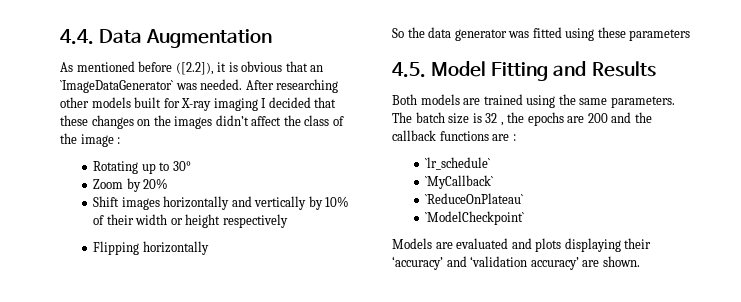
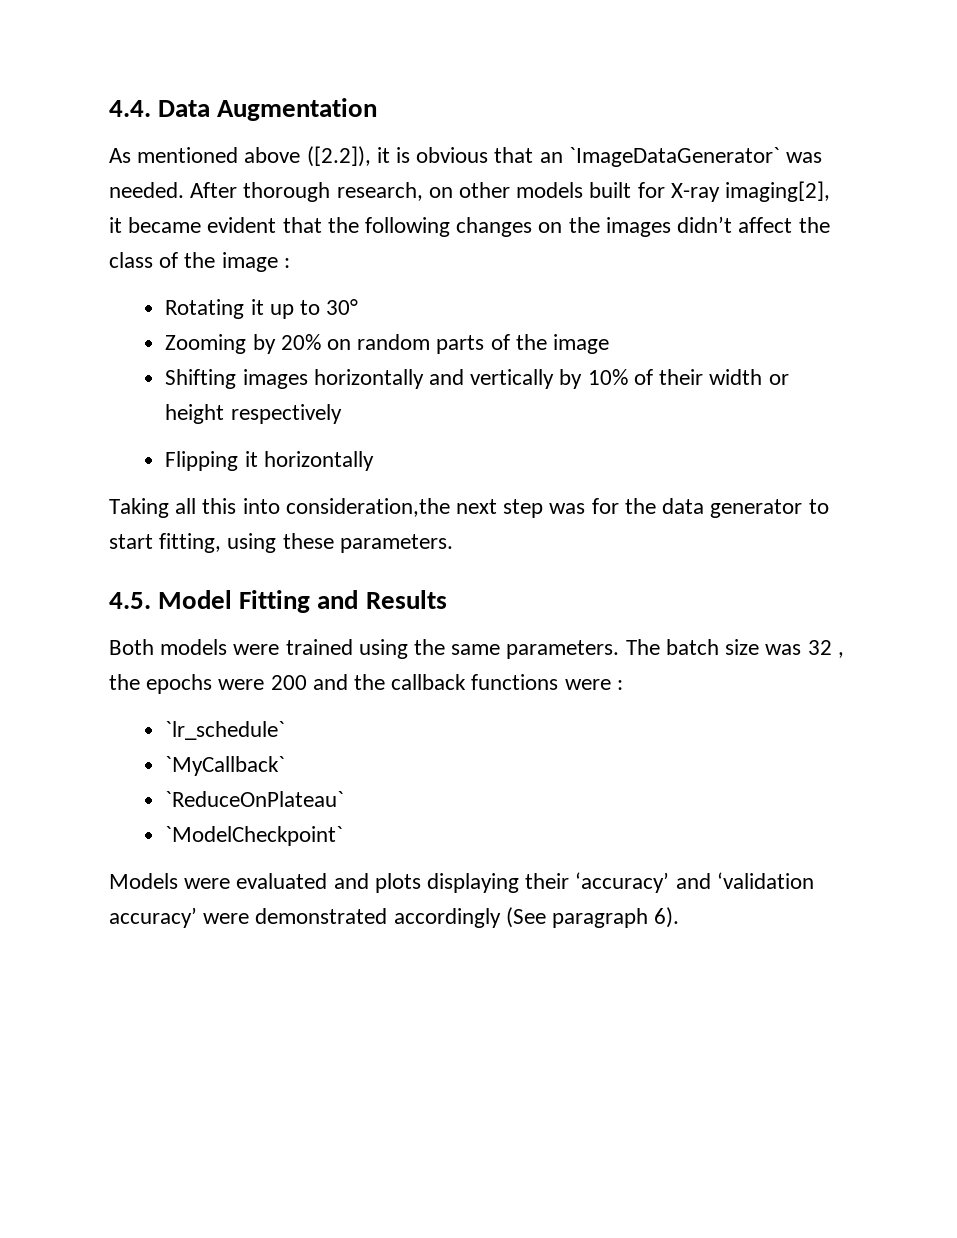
- As mentioned before ([2.2]), it is obvious that an `ImageDataGenerator` was needed.
+ As mentioned above ([2.2]), it is obvious that an `ImageDataGenerator` was needed.
- After researching other models built for X-ray imaging I decided that these changes on the images didn’t affect the class of the image :
+ After thorough research, on other models built for X-ray imaging[2], it became evident that the following changes on the images didn’t affect the class of the image :
- Rotating up to 30°
+ Rotating it up to 30°
- Zoom by 20%
- Shift images horizontally and vertically by 10% of their width or height respectively
+ Zooming by 20% on random parts of the image
+ Shifting images horizontally and vertically by 10% of their width or height respectively
- Flipping horizontally
+ Flipping it horizontally
- So the data generator was fitted using these parameters
+ Taking all this into consideration,the next step was for the data generator to start fitting, using these parameters.
- Both models are trained using the same parameters.
+ Both models were trained using the same parameters.
- The batch size is 32 , the epochs are 200 and the callback functions are :
+ The batch size was 32 , the epochs were 200 and the callback functions were :
- Models are evaluated and plots displaying their ‘accuracy’ and ‘validation accuracy’ are shown.
+ Models were evaluated and plots displaying their ‘accuracy’ and ‘validation accuracy’ were demonstrated accordingly (See paragraph 6).

